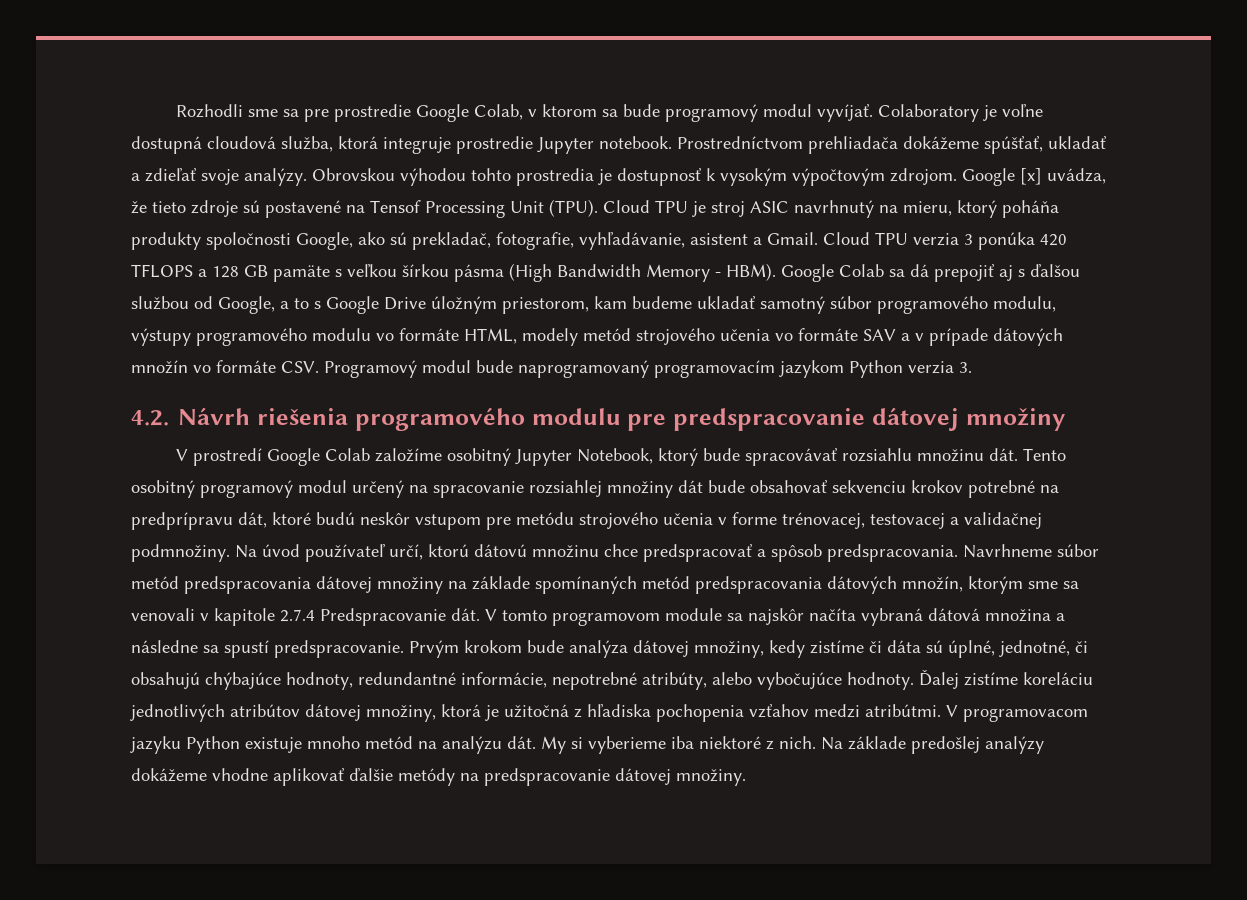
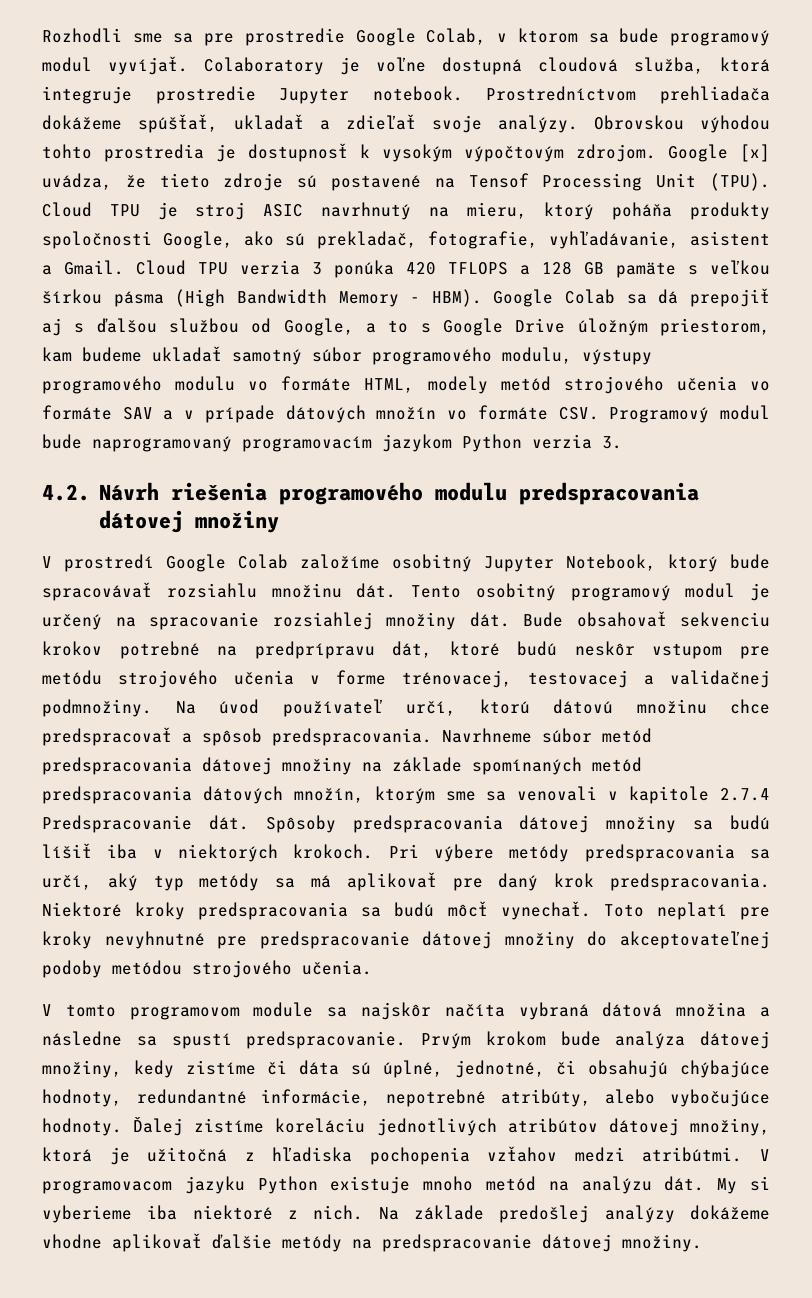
- 4.2. Návrh riešenia programového modulu pre predspracovanie dátovej množiny
+ 4.2. Návrh riešenia programového modulu predspracovania dátovej množiny
- Tento osobitný programový modul určený na spracovanie rozsiahlej množiny dát bude obsahovať sekvenciu krokov potrebné na predprípravu dát, ktoré budú neskôr vstupom pre metódu strojového učenia v forme trénovacej, testovacej a validačnej podmnožiny.
+ Tento osobitný programový modul je určený na spracovanie rozsiahlej množiny dát. Bude obsahovať sekvenciu krokov potrebné na predprípravu dát, ktoré budú neskôr vstupom pre metódu strojového učenia v forme trénovacej, testovacej a validačnej podmnožiny.
- Navrhneme súbor metód predspracovania dátovej množiny na základe spomínaných metód predspracovania dátových množín, ktorým sme sa venovali v kapitole 2.7.4 Predspracovanie dát. V tomto programovom module sa najskôr načíta vybraná dátová množina a následne sa spustí predspracovanie.
+ Navrhneme súbor metód predspracovania dátovej množiny na základe spomínaných metód predspracovania dátových množín, ktorým sme sa venovali v kapitole 2.7.4 Predspracovanie dát. Spôsoby predspracovania dátovej množiny sa budú líšiť iba v niektorých krokoch. Pri výbere metódy predspracovania sa určí, aký typ metódy sa má aplikovať pre daný krok predspracovania. Niektoré kroky predspracovania sa budú môcť vynechať. Toto neplatí pre kroky nevyhnutné pre predspracovanie dátovej množiny do akceptovateľnej podoby metódou strojového učenia.
+ V tomto programovom module sa najskôr načíta vybraná dátová množina a následne sa spustí predspracovanie.

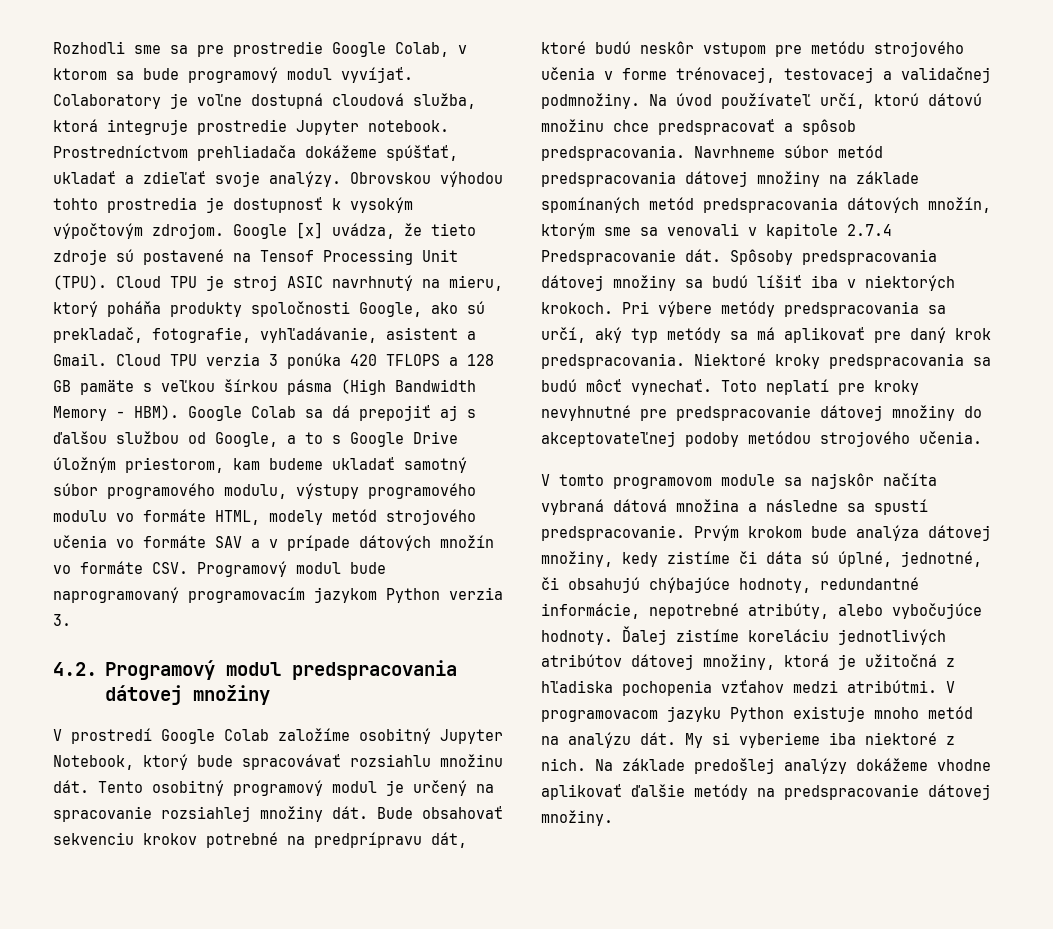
- 4.2. Návrh riešenia programového modulu predspracovania dátovej množiny
+ 4.2. Programový modul predspracovania dátovej množiny

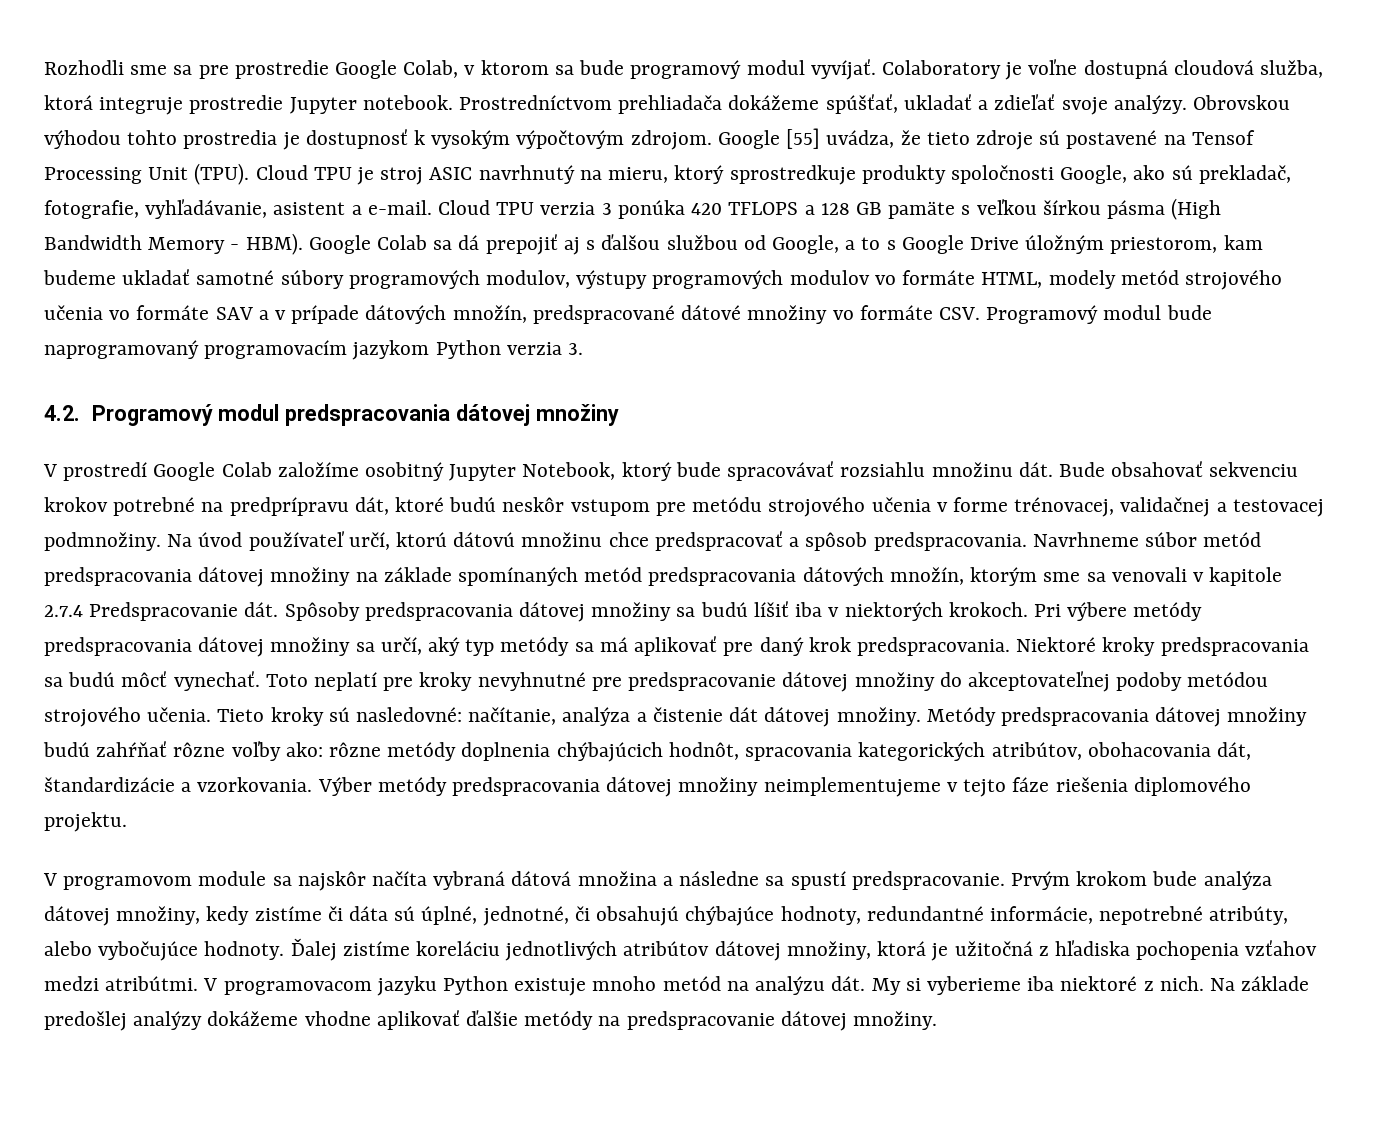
- Google [x] uvádza, že tieto zdroje sú postavené na Tensof Processing Unit (TPU).
+ Google [55] uvádza, že tieto zdroje sú postavené na Tensof Processing Unit (TPU).
- Cloud TPU je stroj ASIC navrhnutý na mieru, ktorý poháňa produkty spoločnosti Google, ako sú prekladač, fotografie, vyhľadávanie, asistent a Gmail.
+ Cloud TPU je stroj ASIC navrhnutý na mieru, ktorý sprostredkuje produkty spoločnosti Google, ako sú prekladač, fotografie, vyhľadávanie, asistent a e-mail.
- Google Colab sa dá prepojiť aj s ďalšou službou od Google, a to s Google Drive úložným priestorom, kam budeme ukladať samotný súbor programového modulu, výstupy programového modulu vo formáte HTML, modely metód strojového učenia vo formáte SAV a v prípade dátových množín vo formáte CSV. Programový modul bude naprogramovaný programovacím jazykom Python verzia 3.
+ Google Colab sa dá prepojiť aj s ďalšou službou od Google, a to s Google Drive úložným priestorom, kam budeme ukladať samotné súbory programových modulov, výstupy programových modulov vo formáte HTML, modely metód strojového učenia vo formáte SAV a v prípade dátových množín, predspracované dátové množiny vo formáte CSV. Programový modul bude naprogramovaný programovacím jazykom Python verzia 3.
- Tento osobitný programový modul je určený na spracovanie rozsiahlej množiny dát.
- Bude obsahovať sekvenciu krokov potrebné na predprípravu dát, ktoré budú neskôr vstupom pre metódu strojového učenia v forme trénovacej, testovacej a validačnej podmnožiny.
+ Bude obsahovať sekvenciu krokov potrebné na predprípravu dát, ktoré budú neskôr vstupom pre metódu strojového učenia v forme trénovacej, validačnej a testovacej podmnožiny.
- Pri výbere metódy predspracovania sa určí, aký typ metódy sa má aplikovať pre daný krok predspracovania.
+ Pri výbere metódy predspracovania dátovej množiny sa určí, aký typ metódy sa má aplikovať pre daný krok predspracovania.
- Toto neplatí pre kroky nevyhnutné pre predspracovanie dátovej množiny do akceptovateľnej podoby metódou strojového učenia.
- V tomto programovom module sa najskôr načíta vybraná dátová množina a následne sa spustí predspracovanie.
+ Toto neplatí pre kroky nevyhnutné pre predspracovanie dátovej množiny do akceptovateľnej podoby metódou strojového učenia. Tieto kroky sú nasledovné: načítanie, analýza a čistenie dát dátovej množiny. Metódy predspracovania dátovej množiny budú zahŕňať rôzne voľby ako: rôzne metódy doplnenia chýbajúcich hodnôt, spracovania kategorických atribútov, obohacovania dát, štandardizácie a vzorkovania. Výber metódy predspracovania dátovej množiny neimplementujeme v tejto fáze riešenia diplomového projektu.
+ V programovom module sa najskôr načíta vybraná dátová množina a následne sa spustí predspracovanie.

